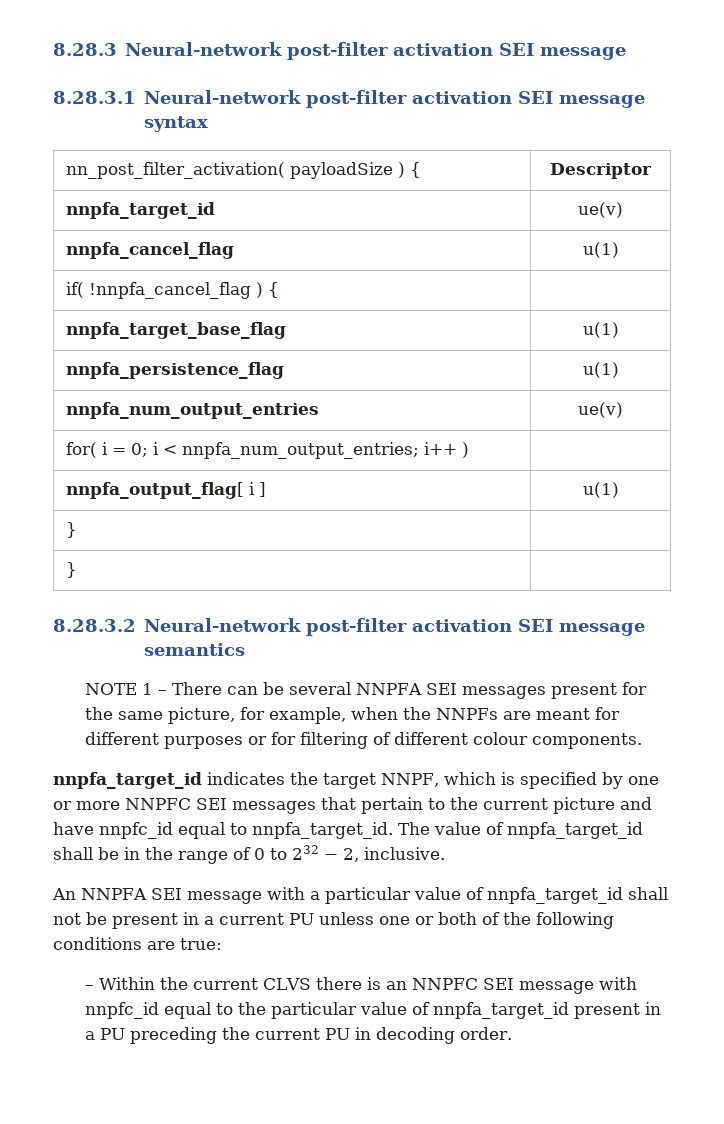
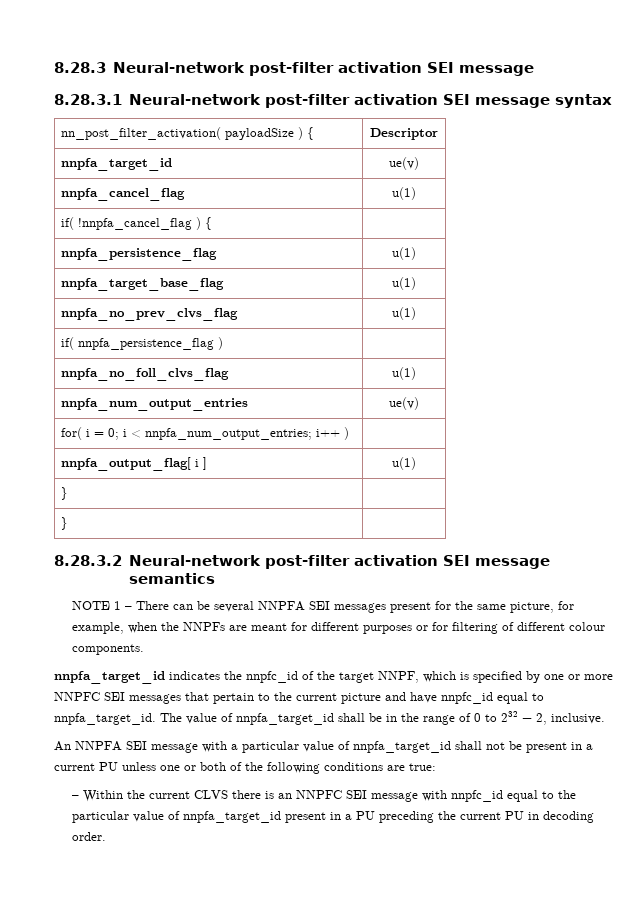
+ nnpfa_persistence_flag | u(1)
- nnpfa_persistence_flag | u(1)
+ nnpfa_no_prev_clvs_flag | u(1)
+ if( nnpfa_persistence_flag ) |
+ nnpfa_no_foll_clvs_flag | u(1)
- nnpfa_target_id indicates the target NNPF, which is specified by one or more NNPFC SEI messages that pertain to the current picture and have nnpfc_id equal to nnpfa_target_id.
+ nnpfa_target_id indicates the nnpfc_id of the target NNPF, which is specified by one or more NNPFC SEI messages that pertain to the current picture and have nnpfc_id equal to nnpfa_target_id.

